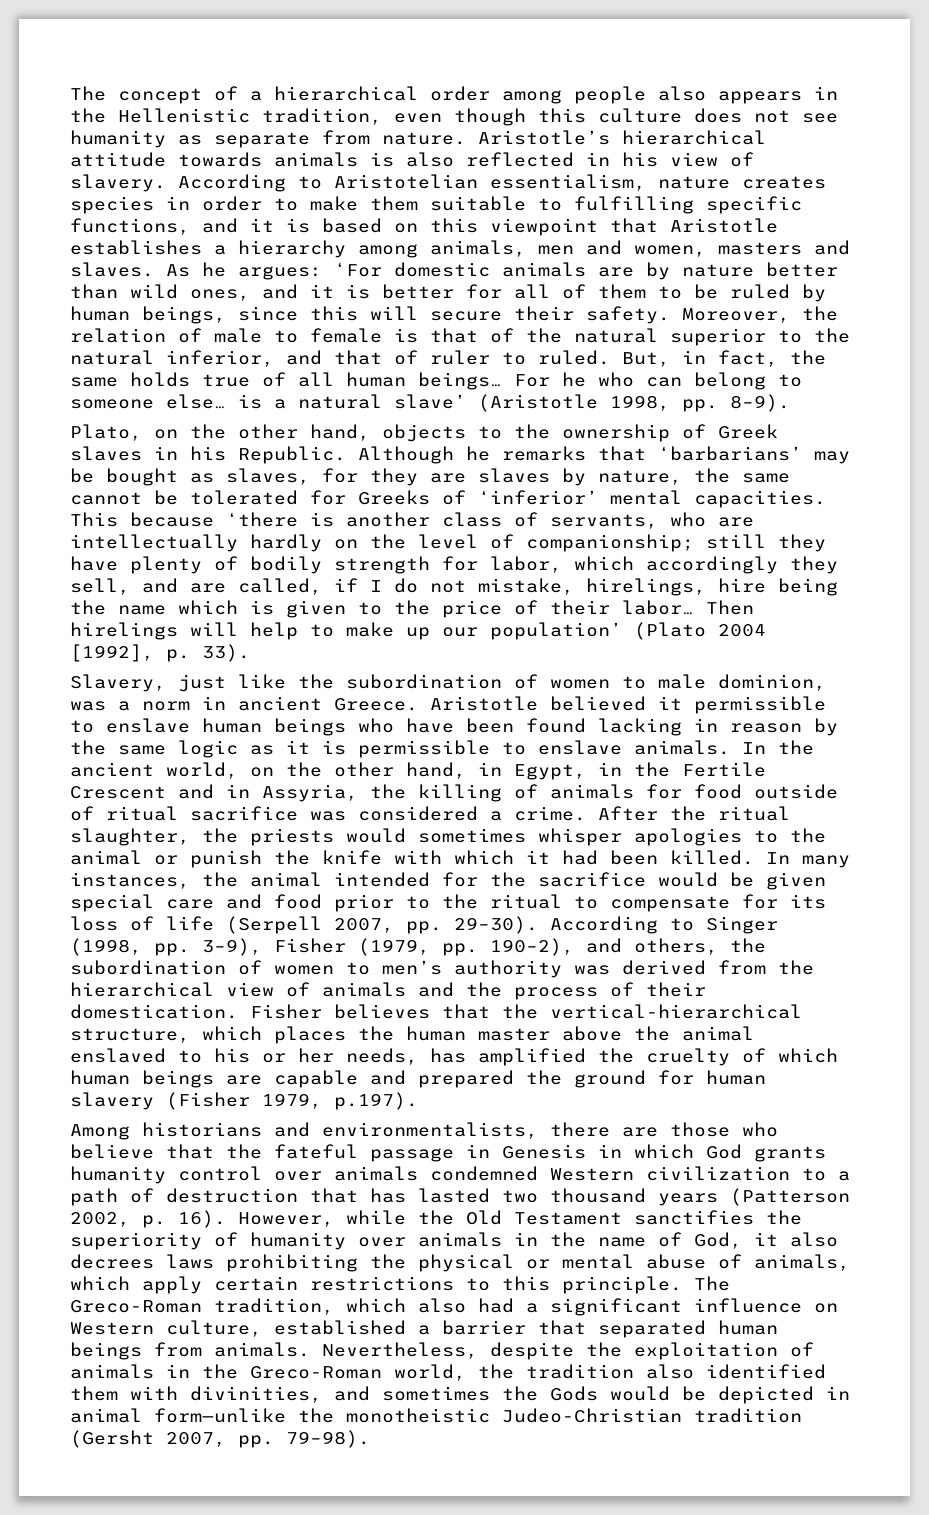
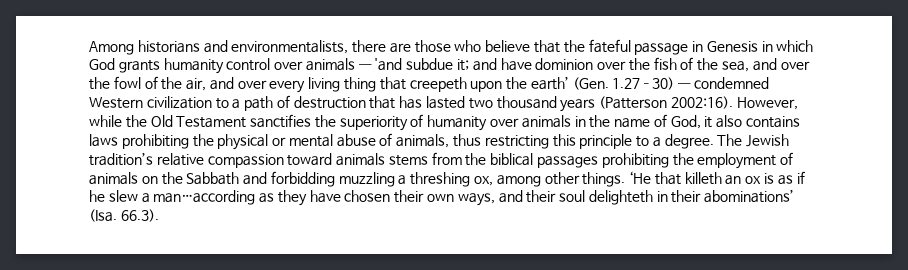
- The concept of a hierarchical order among people also appears in the Hellenistic tradition, even though this culture does not see humanity as separate from nature. Aristotle’s hierarchical attitude towards animals is also reflected in his view of slavery. According to Aristotelian essentialism, nature creates species in order to make them suitable to fulfilling specific functions, and it is based on this viewpoint that Aristotle establishes a hierarchy among animals, men and women, masters and slaves. As he argues: ‘For domestic animals are by nature better than wild ones, and it is better for all of them to be ruled by human beings, since this will secure their safety. Moreover, the relation of male to female is that of the natural superior to the natural inferior, and that of ruler to ruled. But, in fact, the same holds true of all human beings… For he who can belong to someone else… is a natural slave’ (Aristotle 1998, pp. 8–9).
- Plato, on the other hand, objects to the ownership of Greek slaves in his Republic. Although he remarks that ‘barbarians’ may be bought as slaves, for they are slaves by nature, the same cannot be tolerated for Greeks of ‘inferior’ mental capacities. This because ‘there is another class of servants, who are intellectually hardly on the level of companionship; still they have plenty of bodily strength for labor, which accordingly they sell, and are called, if I do not mistake, hirelings, hire being the name which is given to the price of their labor… Then hirelings will help to make up our population’ (Plato 2004 [1992], p. 33).
- Slavery, just like the subordination of women to male dominion, was a norm in ancient Greece. Aristotle believed it permissible to enslave human beings who have been found lacking in reason by the same logic as it is permissible to enslave animals. In the ancient world, on the other hand, in Egypt, in the Fertile Crescent and in Assyria, the killing of animals for food outside of ritual sacrifice was considered a crime. After the ritual slaughter, the priests would sometimes whisper apologies to the animal or punish the knife with which it had been killed. In many instances, the animal intended for the sacrifice would be given special care and food prior to the ritual to compensate for its loss of life (Serpell 2007, pp. 29–30). According to Singer (1998, pp. 3–9), Fisher (1979, pp. 190–2), and others, the subordination of women to men’s authority was derived from the hierarchical view of animals and the process of their domestication. Fisher believes that the vertical-hierarchical structure, which places the human master above the animal enslaved to his or her needs, has amplified the cruelty of which human beings are capable and prepared the ground for human slavery (Fisher 1979, p.197).
- Among historians and environmentalists, there are those who believe that the fateful passage in Genesis in which God grants humanity control over animals condemned Western civilization to a path of destruction that has lasted two thousand years (Patterson 2002, p. 16).
+ Among historians and environmentalists, there are those who believe that the fateful passage in Genesis in which God grants humanity control over animals — 'and subdue it; and have dominion over the fish of the sea, and over the fowl of the air, and over every living thing that creepeth upon the earth’ (Gen. 1.27–30) — condemned Western civilization to a path of destruction that has lasted two thousand years (Patterson 2002:16).
- However, while the Old Testament sanctifies the superiority of humanity over animals in the name of God, it also decrees laws prohibiting the physical or mental abuse of animals, which apply certain restrictions to this principle. The Greco-Roman tradition, which also had a significant influence on Western culture, established a barrier that separated human beings from animals. Nevertheless, despite the exploitation of animals in the Greco-Roman world, the tradition also identified them with divinities, and sometimes the Gods would be depicted in animal form—unlike the monotheistic Judeo-Christian tradition (Gersht 2007, pp. 79–98).
+ However, while the Old Testament sanctifies the superiority of humanity over animals in the name of God, it also contains laws prohibiting the physical or mental abuse of animals, thus restricting this principle to a degree. The Jewish tradition’s relative compassion toward animals stems from the biblical passages prohibiting the employment of animals on the Sabbath and forbidding muzzling a threshing ox, among other things. ‘He that killeth an ox is as if he slew a man…according as they have chosen their own ways, and their soul delighteth in their abominations’ (Isa. 66.3).

